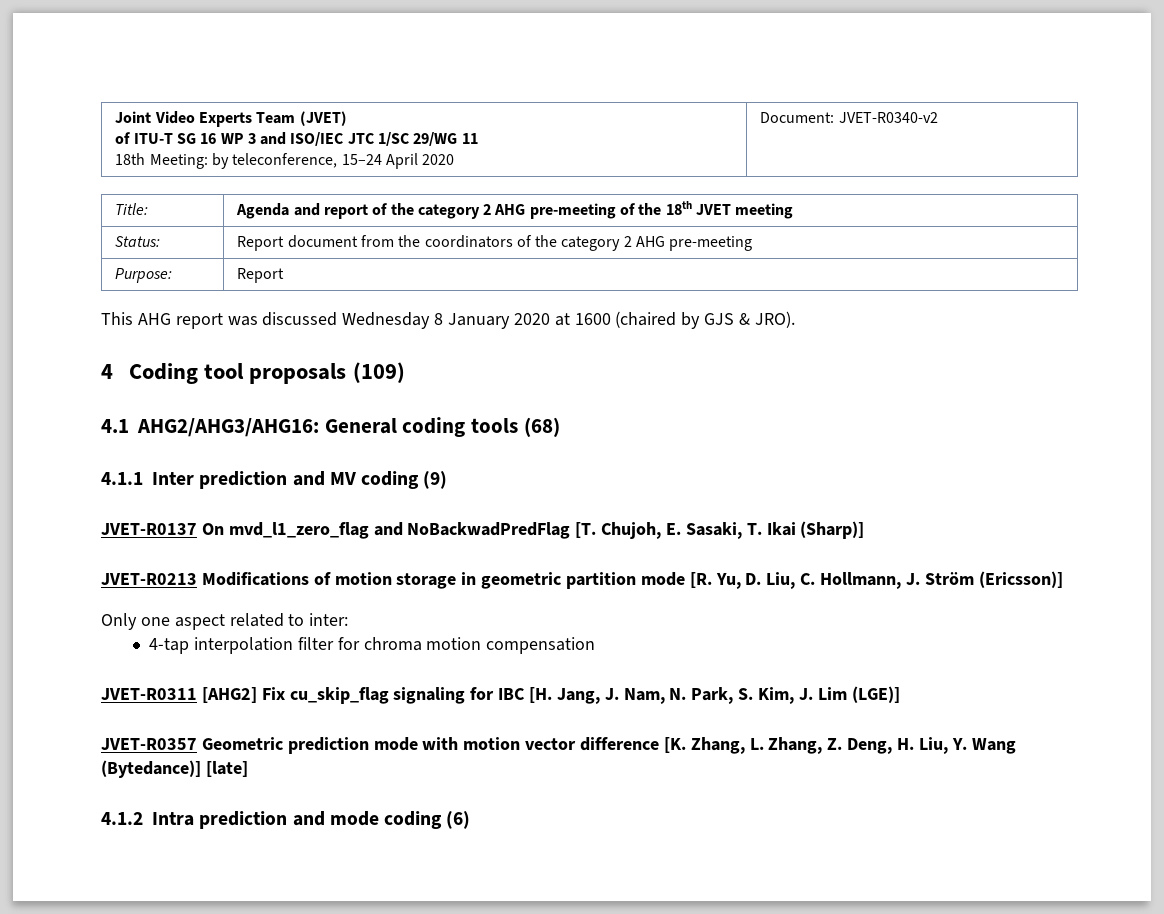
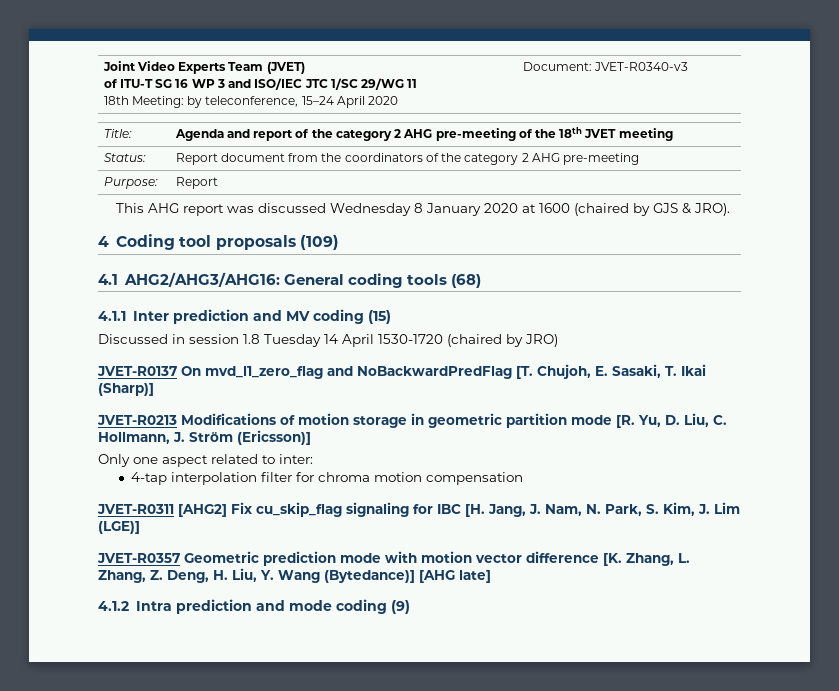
  Joint Video Experts Team (JVET)
  of ITU-T SG 16 WP 3 and ISO/IEC JTC 1/SC 29/WG 11
- 18th Meeting: by teleconference, 15–24 April 2020 | Document: JVET-R0340-v2
+ 18th Meeting: by teleconference, 15–24 April 2020 | Document: JVET-R0340-v3
- 4.1.1 Inter prediction and MV coding (9)
+ 4.1.1 Inter prediction and MV coding (15)
+ Discussed in session 1.8 Tuesday 14 April 1530-1720 (chaired by JRO)
- JVET-R0137 On mvd_l1_zero_flag and NoBackwadPredFlag [T. Chujoh, E. Sasaki, T. Ikai (Sharp)]
+ JVET-R0137 On mvd_l1_zero_flag and NoBackwardPredFlag [T. Chujoh, E. Sasaki, T. Ikai (Sharp)]
- JVET-R0357 Geometric prediction mode with motion vector difference [K. Zhang, L. Zhang, Z. Deng, H. Liu, Y. Wang (Bytedance)] [late]
+ JVET-R0357 Geometric prediction mode with motion vector difference [K. Zhang, L. Zhang, Z. Deng, H. Liu, Y. Wang (Bytedance)] [AHG late]
- 4.1.2 Intra prediction and mode coding (6)
+ 4.1.2 Intra prediction and mode coding (9)

